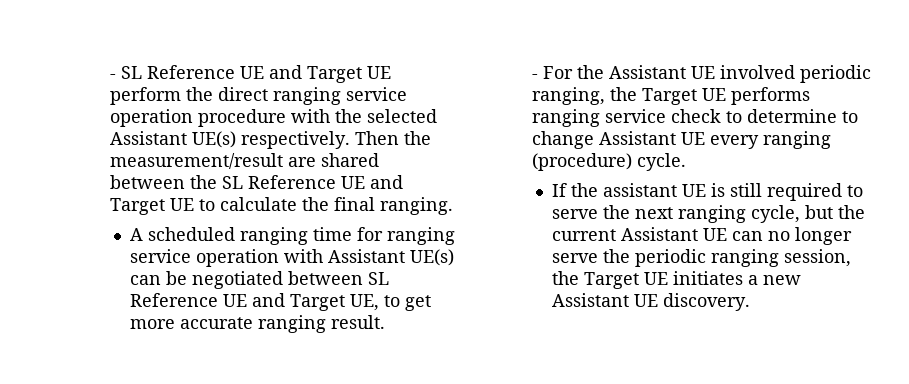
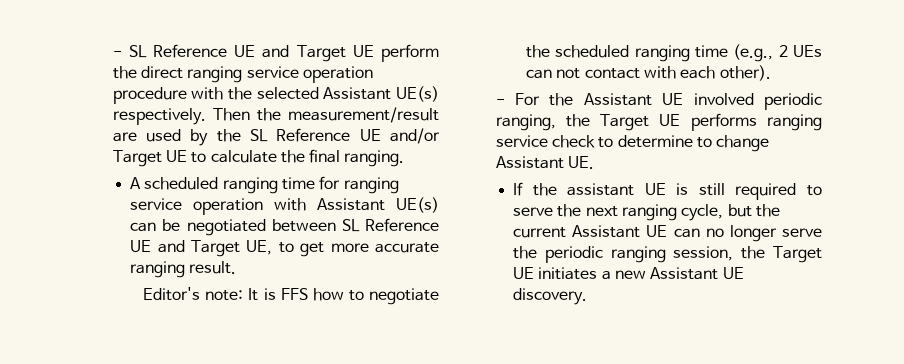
- Then the measurement/result are shared between the SL Reference UE and Target UE to calculate the final ranging.
+ Then the measurement/result are used by the SL Reference UE and/or Target UE to calculate the final ranging.
+ Editor's note: It is FFS how to negotiate the scheduled ranging time (e.g., 2 UEs can not contact with each other).
- - For the Assistant UE involved periodic ranging, the Target UE performs ranging service check to determine to change Assistant UE every ranging (procedure) cycle.
+ - For the Assistant UE involved periodic ranging, the Target UE performs ranging service check to determine to change Assistant UE.

